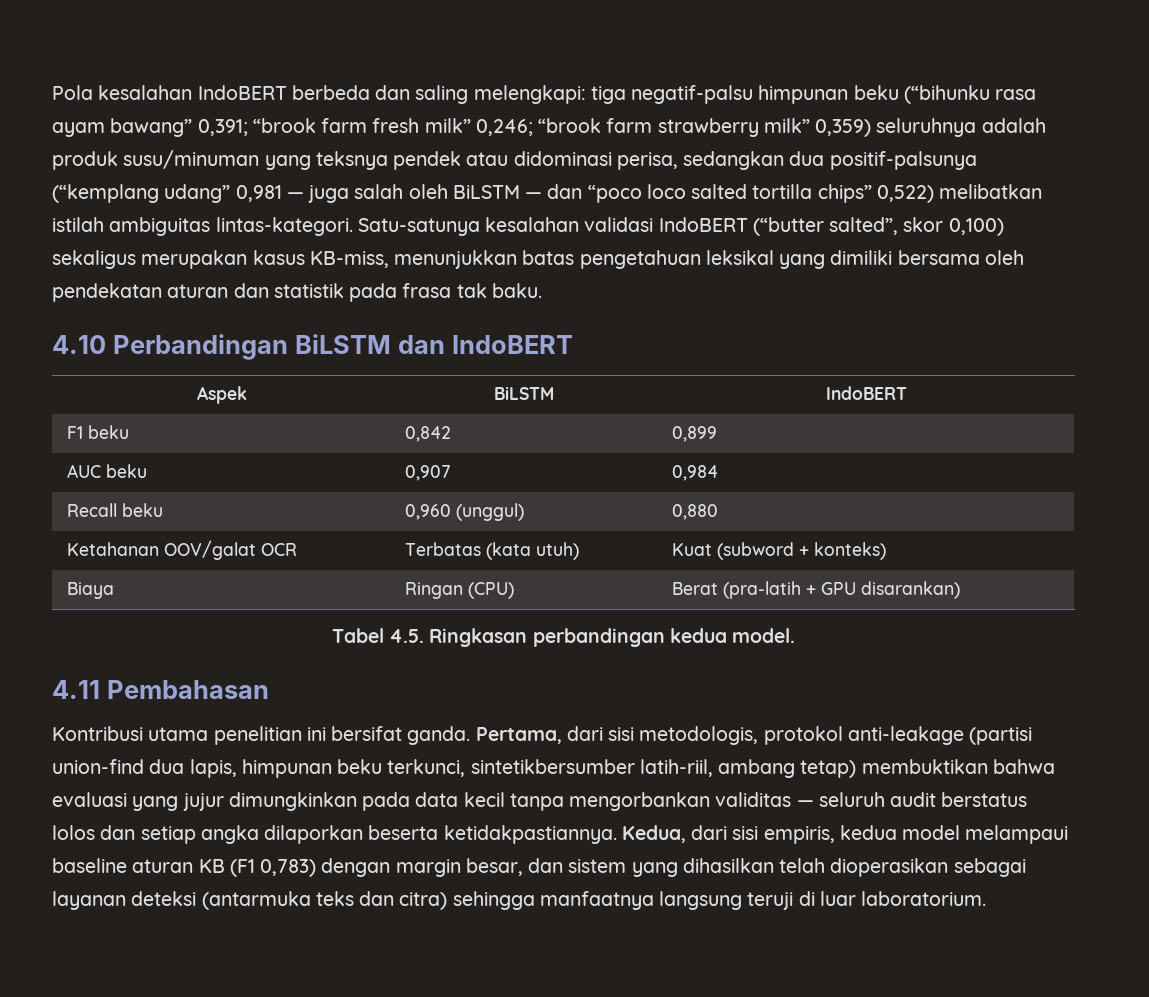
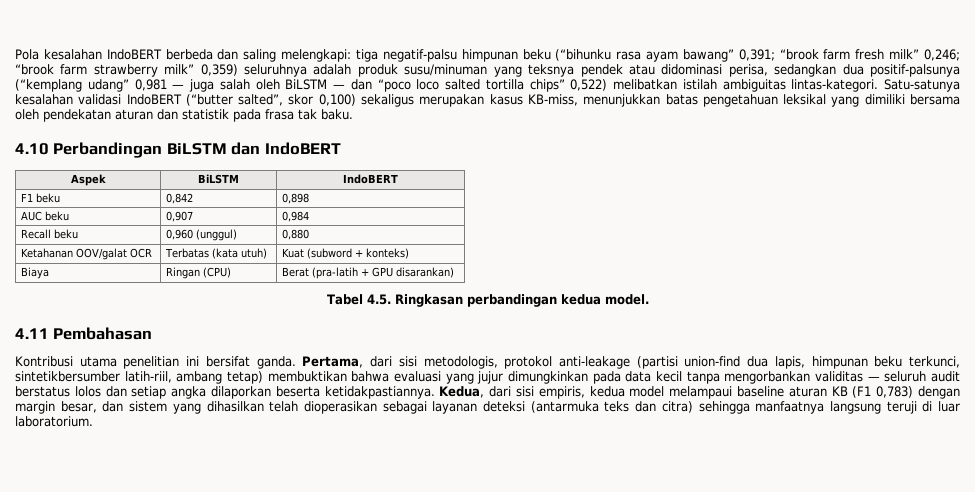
- F1 beku | 0,842 | 0,899
+ F1 beku | 0,842 | 0,898

